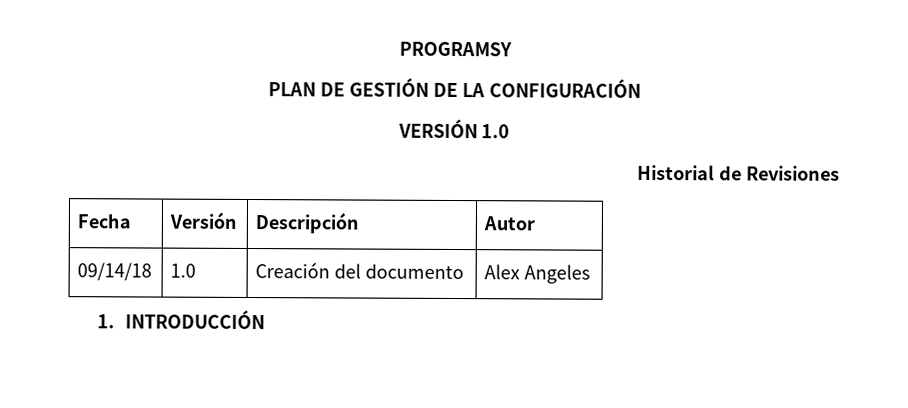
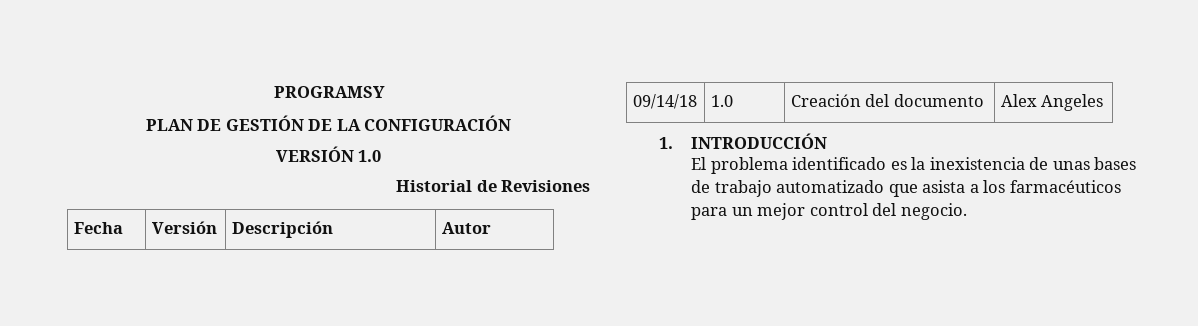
+ El problema identificado es la inexistencia de unas bases de trabajo automatizado que asista a los farmacéuticos para un mejor control del negocio.

